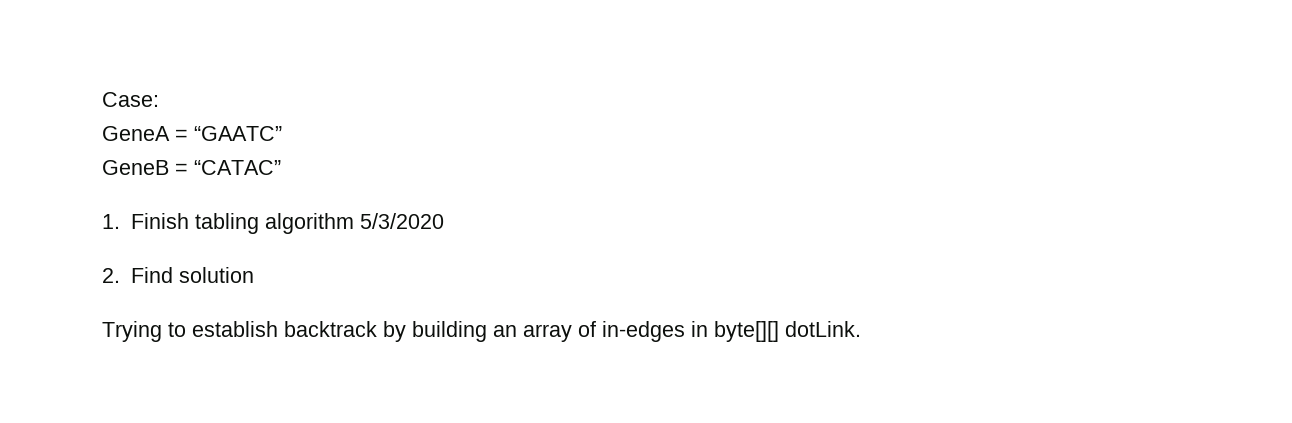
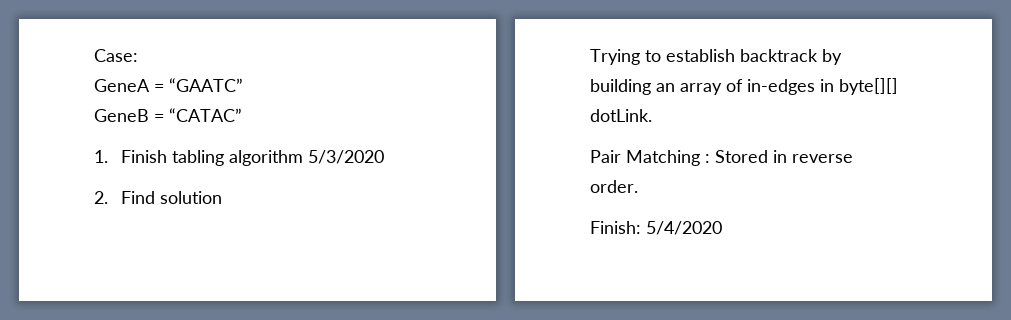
+ Pair Matching : Stored in reverse order.
+ Finish: 5/4/2020

